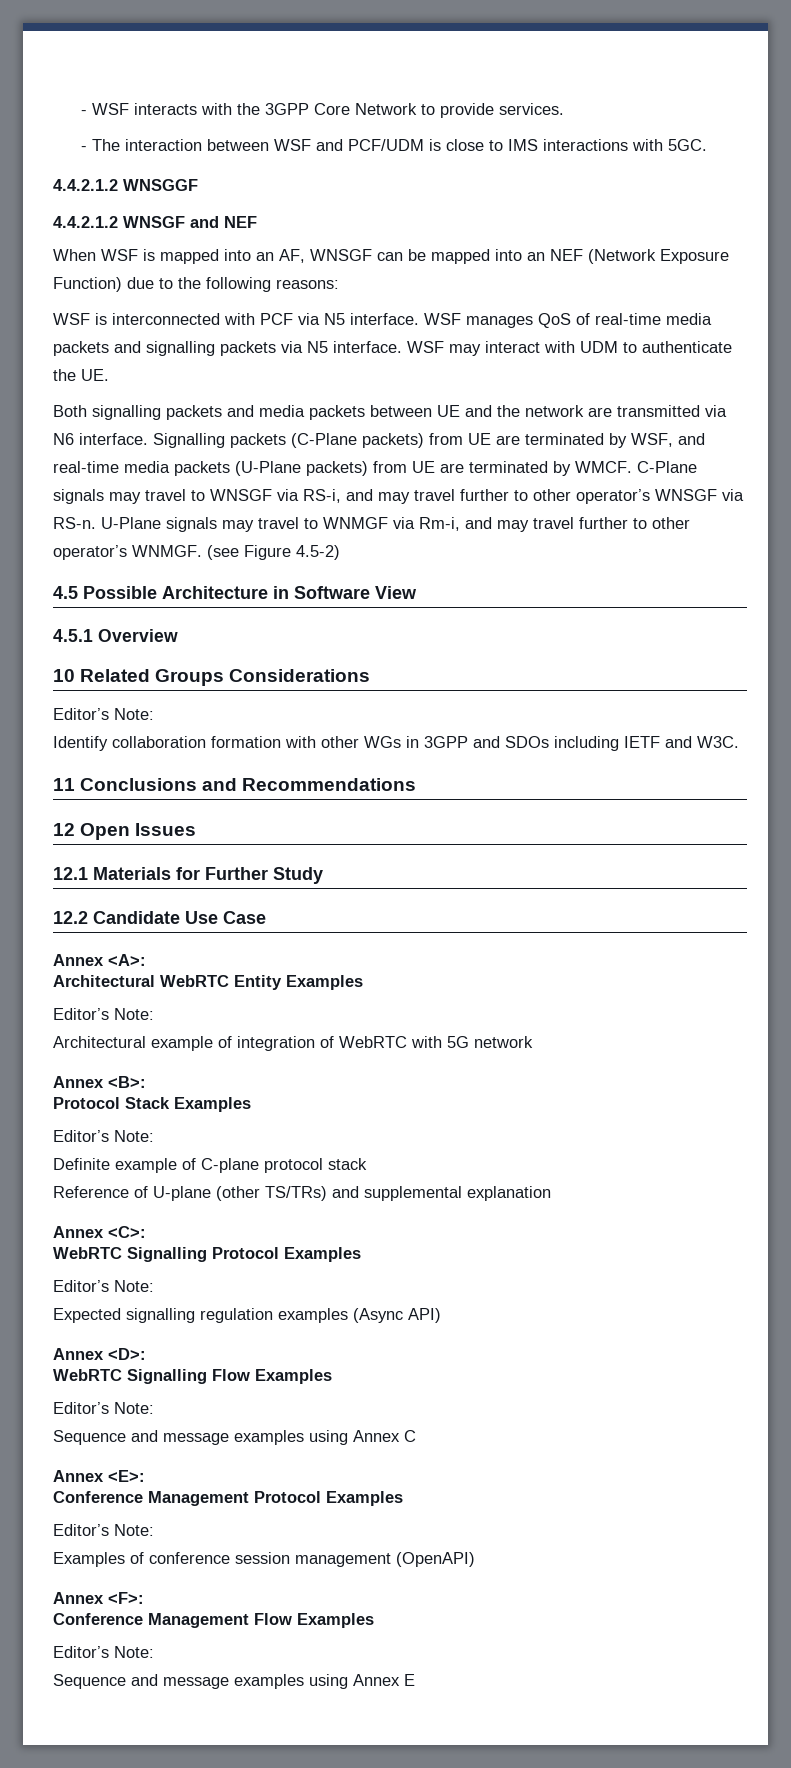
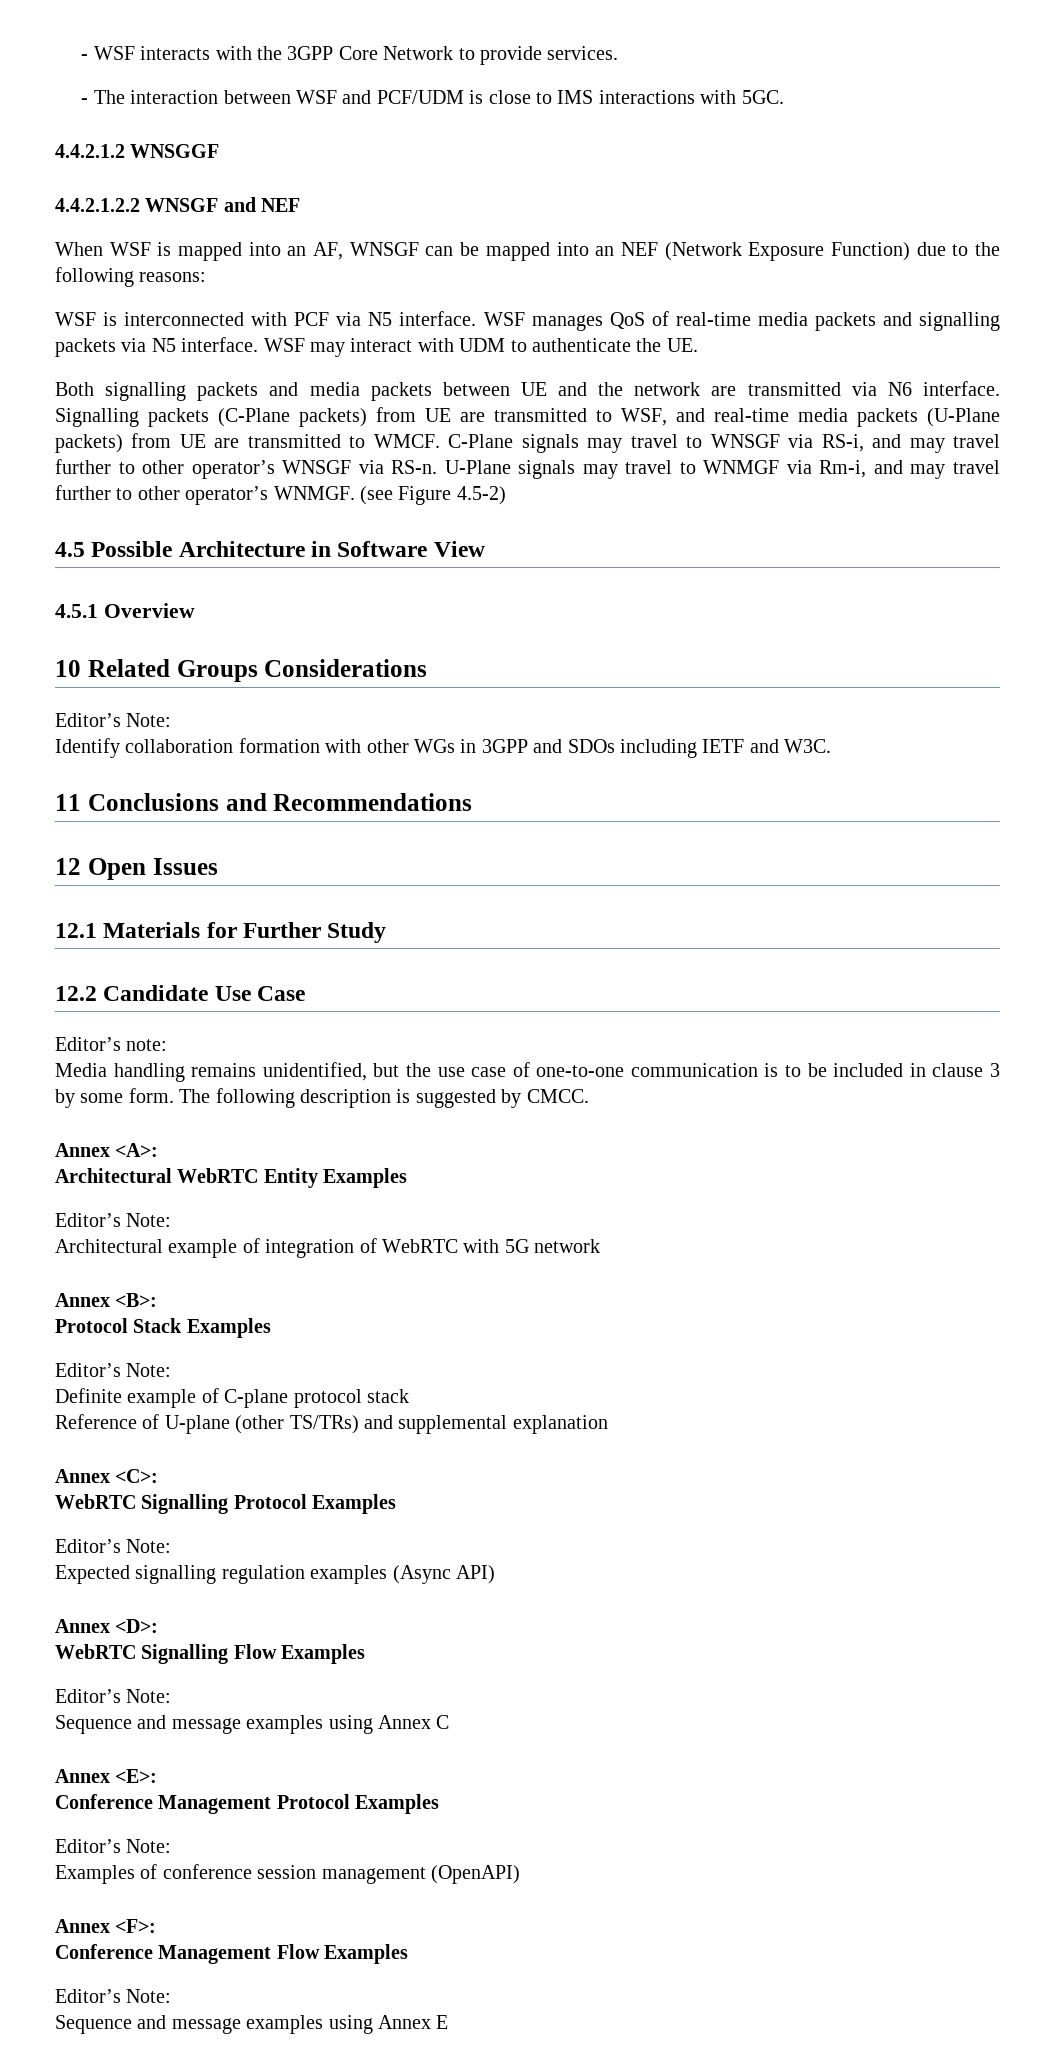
- 4.4.2.1.2 WNSGF and NEF
+ 4.4.2.1.2.2 WNSGF and NEF
- Signalling packets (C-Plane packets) from UE are terminated by WSF, and real-time media packets (U-Plane packets) from UE are terminated by WMCF.
+ Signalling packets (C-Plane packets) from UE are transmitted to WSF, and real-time media packets (U-Plane packets) from UE are transmitted to WMCF.
+ Editor’s note:
+ Media handling remains unidentified, but the use case of one-to-one communication is to be included in clause 3 by some form. The following description is suggested by CMCC.

